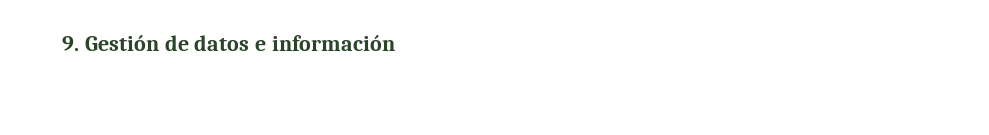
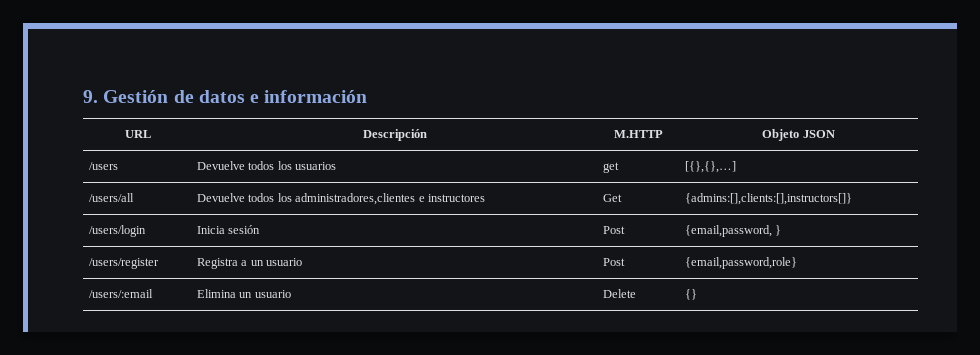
+ URL | Descripción | M.HTTP | Objeto JSON
+ /users | Devuelve todos los usuarios | get | [{},{},…]
+ /users/all | Devuelve todos los administradores,clientes e instructores | Get | {admins:[],clients:[],instructors[]}
+ /users/login | Inicia sesión | Post | {email,password, }
+ /users/register | Registra a un usuario | Post | {email,password,role}
+ /users/:email | Elimina un usuario | Delete | {}

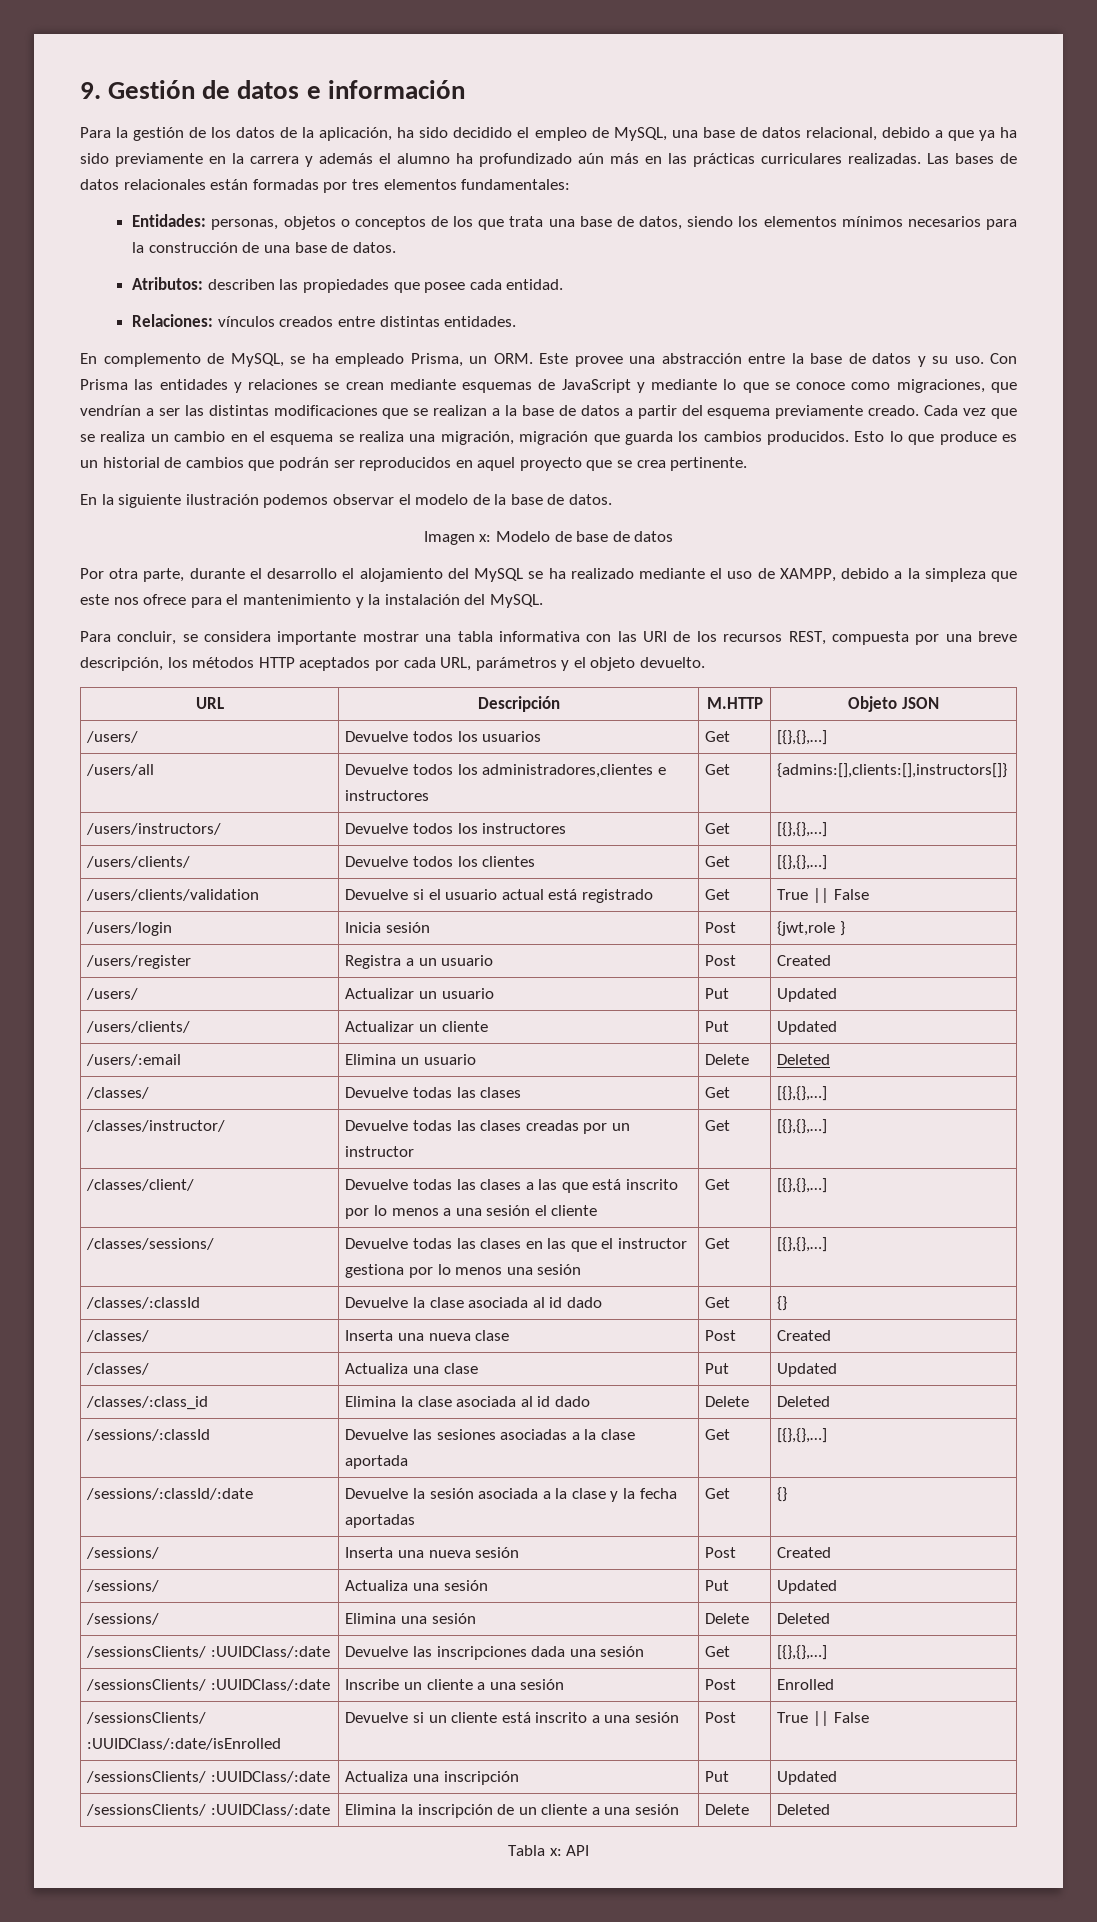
+ Para la gestión de los datos de la aplicación, ha sido decidido el empleo de MySQL, una base de datos relacional, debido a que ya ha sido previamente en la carrera y además el alumno ha profundizado aún más en las prácticas curriculares realizadas. Las bases de datos relacionales están formadas por tres elementos fundamentales:
+ Entidades: personas, objetos o conceptos de los que trata una base de datos, siendo los elementos mínimos necesarios para la construcción de una base de datos.
+ Atributos: describen las propiedades que posee cada entidad.
+ Relaciones: vínculos creados entre distintas entidades.
+ En complemento de MySQL, se ha empleado Prisma, un ORM. Este provee una abstracción entre la base de datos y su uso. Con Prisma las entidades y relaciones se crean mediante esquemas de JavaScript y mediante lo que se conoce como migraciones, que vendrían a ser las distintas modificaciones que se realizan a la base de datos a partir del esquema previamente creado. Cada vez que se realiza un cambio en el esquema se realiza una migración, migración que guarda los cambios producidos. Esto lo que produce es un historial de cambios que podrán ser reproducidos en aquel proyecto que se crea pertinente.
+ En la siguiente ilustración podemos observar el modelo de la base de datos.
+ Imagen x: Modelo de base de datos
+ Por otra parte, durante el desarrollo el alojamiento del MySQL se ha realizado mediante el uso de XAMPP, debido a la simpleza que este nos ofrece para el mantenimiento y la instalación del MySQL.
+ Para concluir, se considera importante mostrar una tabla informativa con las URI de los recursos REST, compuesta por una breve descripción, los métodos HTTP aceptados por cada URL, parámetros y el objeto devuelto.
- /users | Devuelve todos los usuarios | get | [{},{},…]
+ /users/ | Devuelve todos los usuarios | Get | [{},{},…]
+ /users/instructors/ | Devuelve todos los instructores | Get | [{},{},…]
+ /users/clients/ | Devuelve todos los clientes | Get | [{},{},…]
+ /users/clients/validation | Devuelve si el usuario actual está registrado | Get | True || False
- /users/login | Inicia sesión | Post | {email,password, }
+ /users/login | Inicia sesión | Post | {jwt,role }
- /users/register | Registra a un usuario | Post | {email,password,role}
+ /users/register | Registra a un usuario | Post | Created
+ /users/ | Actualizar un usuario | Put | Updated
+ /users/clients/ | Actualizar un cliente | Put | Updated
- /users/:email | Elimina un usuario | Delete | {}
+ /users/:email | Elimina un usuario | Delete | Deleted
+ /classes/ | Devuelve todas las clases | Get | [{},{},…]
+ /classes/instructor/ | Devuelve todas las clases creadas por un instructor | Get | [{},{},…]
+ /classes/client/ | Devuelve todas las clases a las que está inscrito por lo menos a una sesión el cliente | Get | [{},{},…]
+ /classes/sessions/ | Devuelve todas las clases en las que el instructor gestiona por lo menos una sesión | Get | [{},{},…]
+ /classes/:classId | Devuelve la clase asociada al id dado | Get | {}
+ /classes/ | Inserta una nueva clase | Post | Created
+ /classes/ | Actualiza una clase | Put | Updated
+ /classes/:class_id | Elimina la clase asociada al id dado | Delete | Deleted
+ /sessions/:classId | Devuelve las sesiones asociadas a la clase aportada | Get | [{},{},…]
+ /sessions/:classId/:date | Devuelve la sesión asociada a la clase y la fecha aportadas | Get | {}
+ /sessions/ | Inserta una nueva sesión | Post | Created
+ /sessions/ | Actualiza una sesión | Put | Updated
+ /sessions/ | Elimina una sesión | Delete | Deleted
+ /sessionsClients/ :UUIDClass/:date | Devuelve las inscripciones dada una sesión | Get | [{},{},…]
+ /sessionsClients/ :UUIDClass/:date | Inscribe un cliente a una sesión | Post | Enrolled
+ /sessionsClients/ :UUIDClass/:date/isEnrolled | Devuelve si un cliente está inscrito a una sesión | Post | True || False
+ /sessionsClients/ :UUIDClass/:date | Actualiza una inscripción | Put | Updated
+ /sessionsClients/ :UUIDClass/:date | Elimina la inscripción de un cliente a una sesión | Delete | Deleted
+ Tabla x: API

